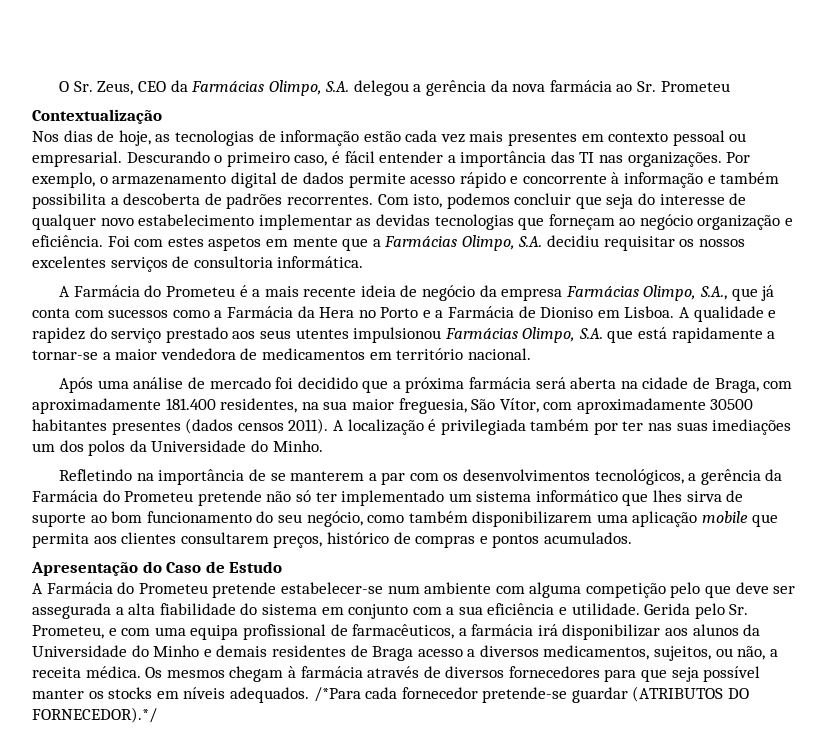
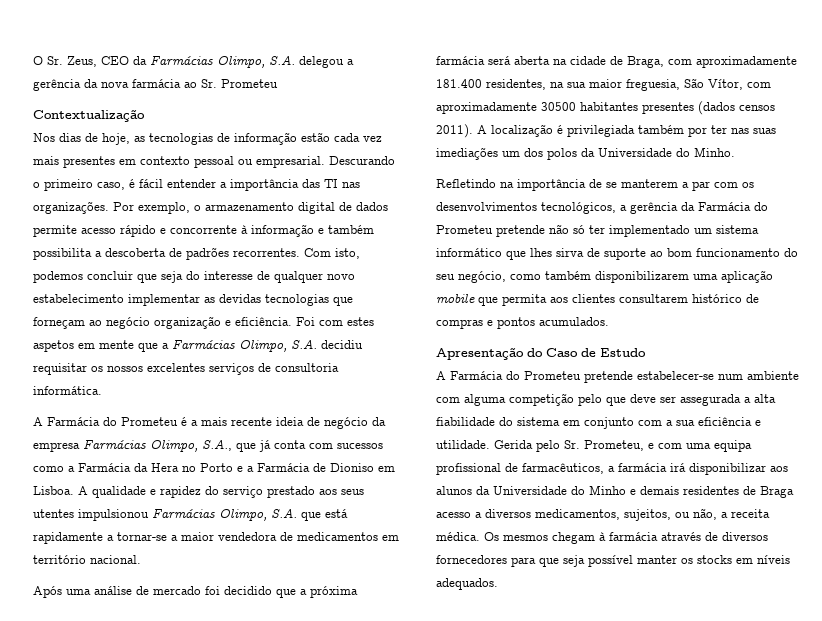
- Refletindo na importância de se manterem a par com os desenvolvimentos tecnológicos, a gerência da Farmácia do Prometeu pretende não só ter implementado um sistema informático que lhes sirva de suporte ao bom funcionamento do seu negócio, como também disponibilizarem uma aplicação mobile que permita aos clientes consultarem preços, histórico de compras e pontos acumulados.
+ Refletindo na importância de se manterem a par com os desenvolvimentos tecnológicos, a gerência da Farmácia do Prometeu pretende não só ter implementado um sistema informático que lhes sirva de suporte ao bom funcionamento do seu negócio, como também disponibilizarem uma aplicação mobile que permita aos clientes consultarem histórico de compras e pontos acumulados.
- /*Para cada fornecedor pretende-se guardar (ATRIBUTOS DO FORNECEDOR).*/

